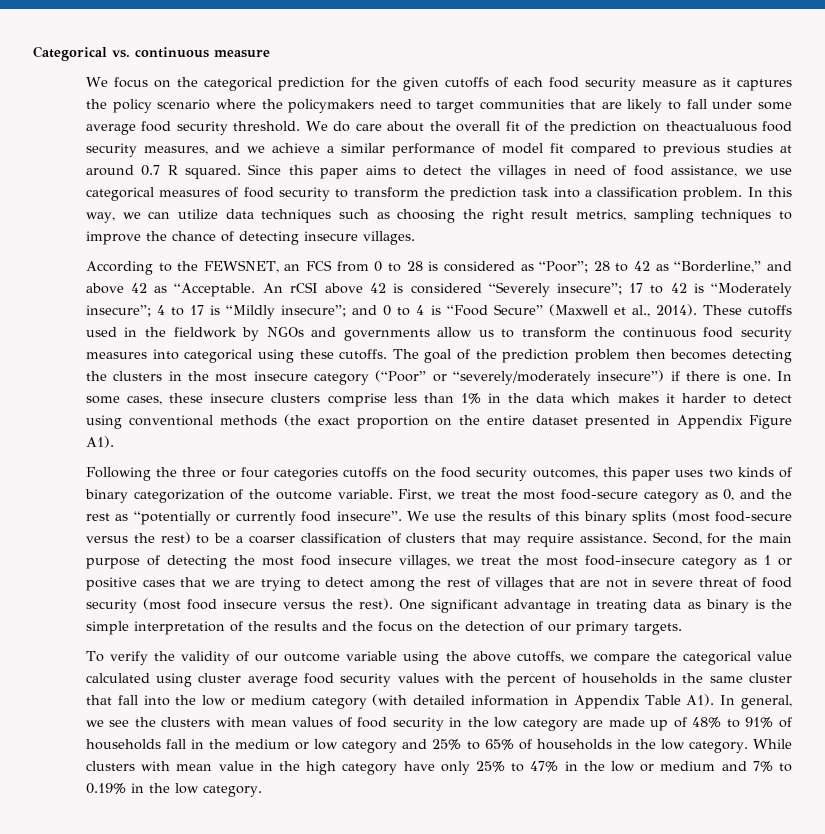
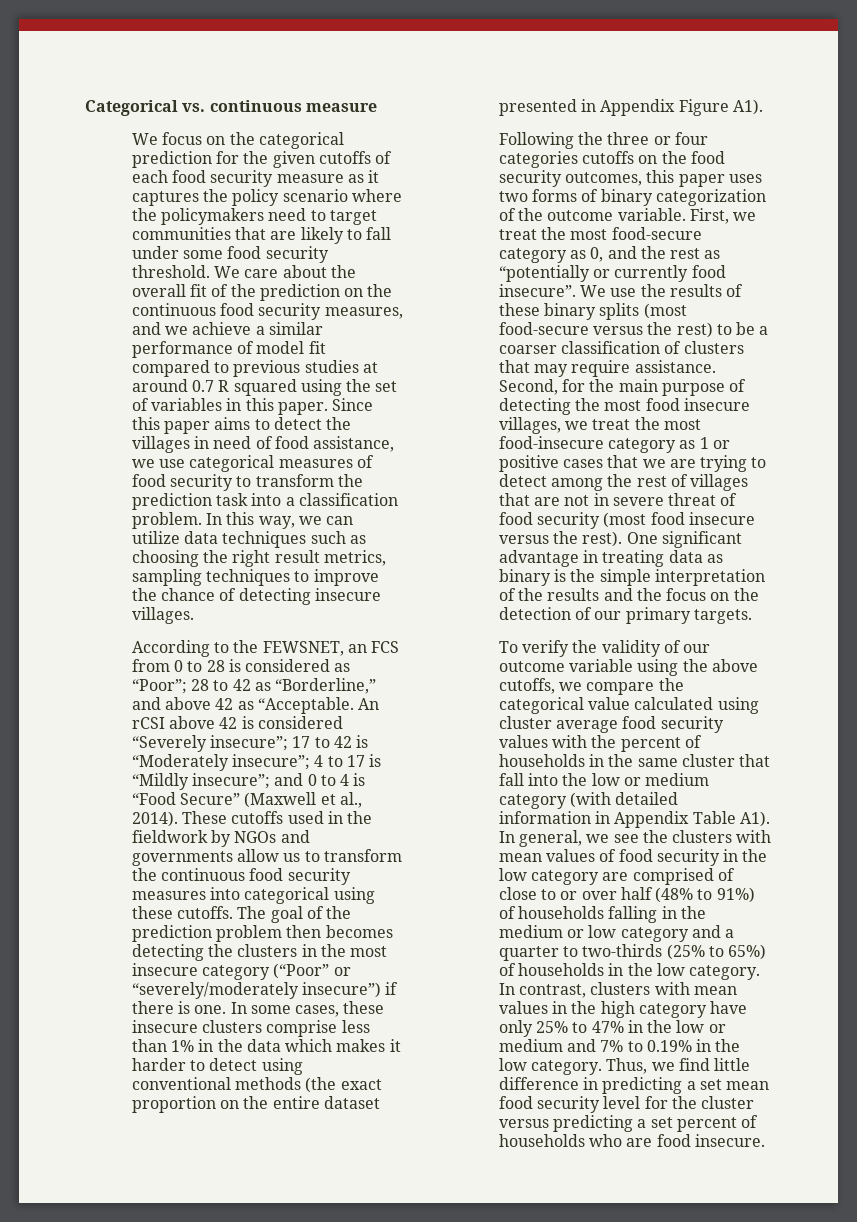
- We focus on the categorical prediction for the given cutoffs of each food security measure as it captures the policy scenario where the policymakers need to target communities that are likely to fall under some average food security threshold.
+ We focus on the categorical prediction for the given cutoffs of each food security measure as it captures the policy scenario where the policymakers need to target communities that are likely to fall under some food security threshold.
- We do care about the overall fit of the prediction on theactualuous food security measures, and we achieve a similar performance of model fit compared to previous studies at around 0.7 R squared.
+ We care about the overall fit of the prediction on the continuous food security measures, and we achieve a similar performance of model fit compared to previous studies at around 0.7 R squared using the set of variables in this paper.
- Following the three or four categories cutoffs on the food security outcomes, this paper uses two kinds of binary categorization of the outcome variable.
+ Following the three or four categories cutoffs on the food security outcomes, this paper uses two forms of binary categorization of the outcome variable.
- We use the results of this binary splits (most food-secure versus the rest) to be a coarser classification of clusters that may require assistance.
+ We use the results of these binary splits (most food-secure versus the rest) to be a coarser classification of clusters that may require assistance.
- To verify the validity of our outcome variable using the above cutoffs, we compare the categorical value calculated using cluster average food security values with the percent of households in the same cluster that fall into the low or medium category (with detailed information in Appendix Table A1). In general, we see the clusters with mean values of food security in the low category are made up of 48% to 91% of households fall in the medium or low category and 25% to 65% of households in the low category.
+ To verify the validity of our outcome variable using the above cutoffs, we compare the categorical value calculated using cluster average food security values with the percent of households in the same cluster that fall into the low or medium category (with detailed information in Appendix Table A1). In general, we see the clusters with mean values of food security in the low category are comprised of close to or over half (48% to 91%) of households falling in the medium or low category and a quarter to two-thirds (25% to 65%) of households in the low category.
- While clusters with mean value in the high category have only 25% to 47% in the low or medium and 7% to 0.19% in the low category.
+ In contrast, clusters with mean values in the high category have only 25% to 47% in the low or medium and 7% to 0.19% in the low category.
+ Thus, we find little difference in predicting a set mean food security level for the cluster versus predicting a set percent of households who are food insecure.

